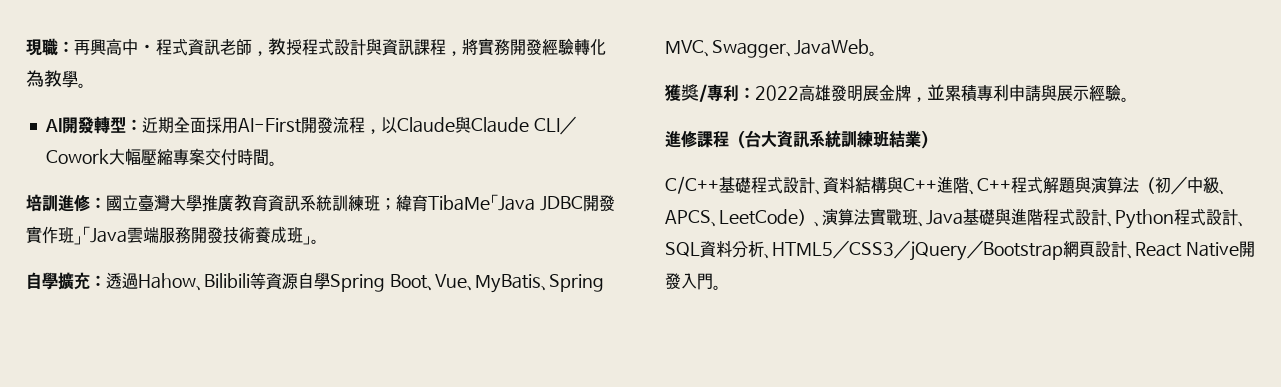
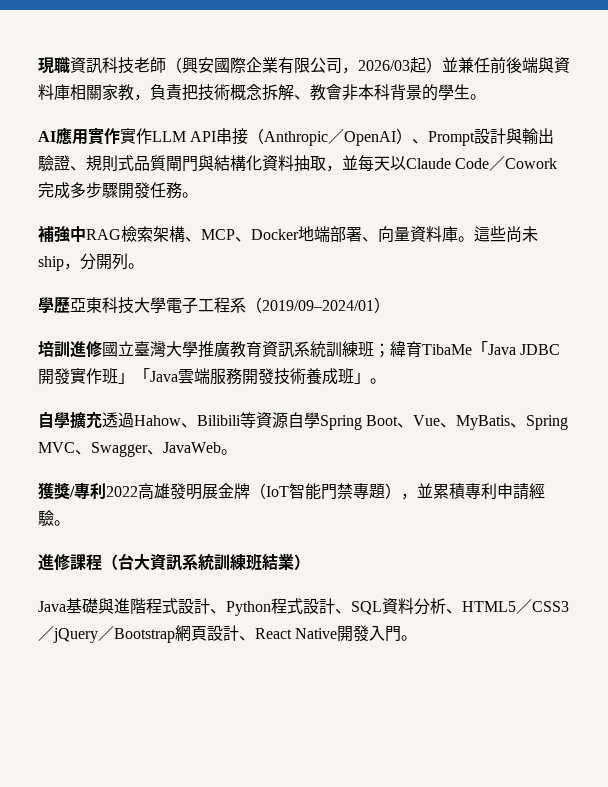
- 現職：再興高中・程式資訊老師，教授程式設計與資訊課程，將實務開發經驗轉化為教學。
- AI開發轉型：近期全面採用AI-First開發流程，以Claude與Claude CLI／Cowork大幅壓縮專案交付時間。
+ 現職資訊科技老師（興安國際企業有限公司，2026/03起）並兼任前後端與資料庫相關家教，負責把技術概念拆解、教會非本科背景的學生。
+ AI應用實作實作LLM API串接（Anthropic／OpenAI）、Prompt設計與輸出驗證、規則式品質閘門與結構化資料抽取，並每天以Claude Code／Cowork完成多步驟開發任務。
+ 補強中RAG檢索架構、MCP、Docker地端部署、向量資料庫。這些尚未ship，分開列。
+ 學歷亞東科技大學電子工程系（2019/09–2024/01）
- 培訓進修：國立臺灣大學推廣教育資訊系統訓練班；緯育TibaMe「Java JDBC開發實作班」「Java雲端服務開發技術養成班」。
+ 培訓進修國立臺灣大學推廣教育資訊系統訓練班；緯育TibaMe「Java JDBC開發實作班」「Java雲端服務開發技術養成班」。
- 自學擴充：透過Hahow、Bilibili等資源自學Spring Boot、Vue、MyBatis、Spring MVC、Swagger、JavaWeb。
+ 自學擴充透過Hahow、Bilibili等資源自學Spring Boot、Vue、MyBatis、Spring MVC、Swagger、JavaWeb。
- 獲獎/專利：2022高雄發明展金牌，並累積專利申請與展示經驗。
+ 獲獎/專利2022高雄發明展金牌（IoT智能門禁專題），並累積專利申請經驗。
- C/C++基礎程式設計、資料結構與C++進階、C++程式解題與演算法（初／中級、APCS、LeetCode）、演算法實戰班、Java基礎與進階程式設計、Python程式設計、SQL資料分析、HTML5／CSS3／jQuery／Bootstrap網頁設計、React Native開發入門。
+ Java基礎與進階程式設計、Python程式設計、SQL資料分析、HTML5／CSS3／jQuery／Bootstrap網頁設計、React Native開發入門。

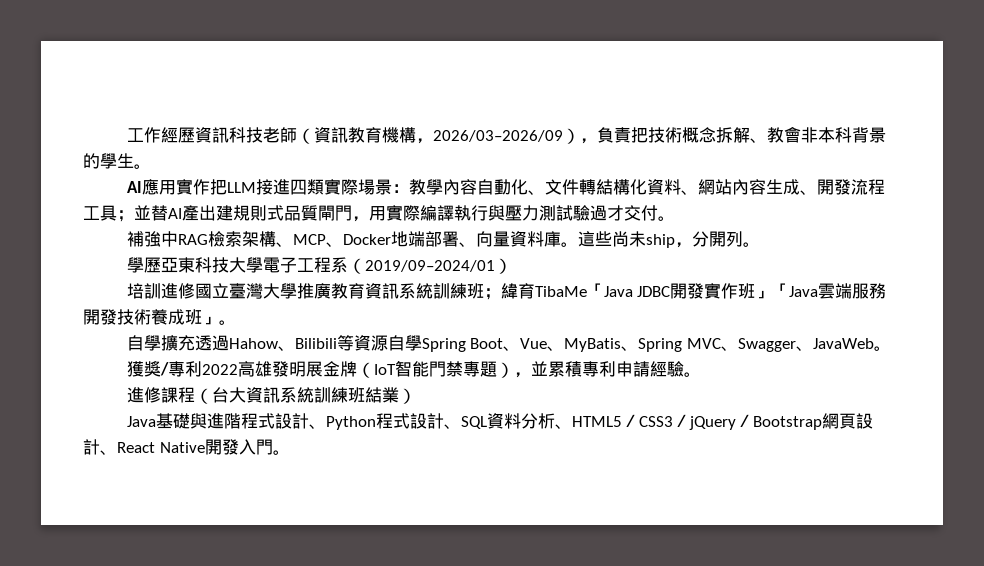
- 現職資訊科技老師（興安國際企業有限公司，2026/03起）並兼任前後端與資料庫相關家教，負責把技術概念拆解、教會非本科背景的學生。
+ 工作經歷資訊科技老師（資訊教育機構，2026/03–2026/09），負責把技術概念拆解、教會非本科背景的學生。
- AI應用實作實作LLM API串接（Anthropic／OpenAI）、Prompt設計與輸出驗證、規則式品質閘門與結構化資料抽取，並每天以Claude Code／Cowork完成多步驟開發任務。
+ AI應用實作把LLM接進四類實際場景：教學內容自動化、文件轉結構化資料、網站內容生成、開發流程工具；並替AI產出建規則式品質閘門，用實際編譯執行與壓力測試驗過才交付。

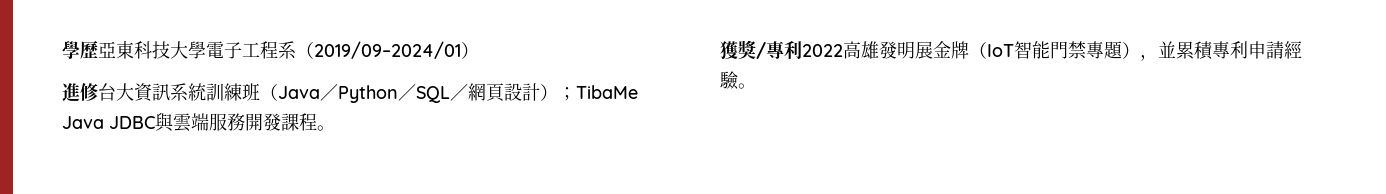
- 工作經歷資訊科技老師（資訊教育機構，2026/03–2026/09），負責把技術概念拆解、教會非本科背景的學生。
- AI應用實作把LLM接進四類實際場景：教學內容自動化、文件轉結構化資料、網站內容生成、開發流程工具；並替AI產出建規則式品質閘門，用實際編譯執行與壓力測試驗過才交付。
- 補強中RAG檢索架構、MCP、Docker地端部署、向量資料庫。這些尚未ship，分開列。
- 培訓進修國立臺灣大學推廣教育資訊系統訓練班；緯育TibaMe「Java JDBC開發實作班」「Java雲端服務開發技術養成班」。
- 自學擴充透過Hahow、Bilibili等資源自學Spring Boot、Vue、MyBatis、Spring MVC、Swagger、JavaWeb。
+ 進修台大資訊系統訓練班（Java／Python／SQL／網頁設計）；TibaMe Java JDBC與雲端服務開發課程。
- 進修課程（台大資訊系統訓練班結業）
- Java基礎與進階程式設計、Python程式設計、SQL資料分析、HTML5／CSS3／jQuery／Bootstrap網頁設計、React Native開發入門。

